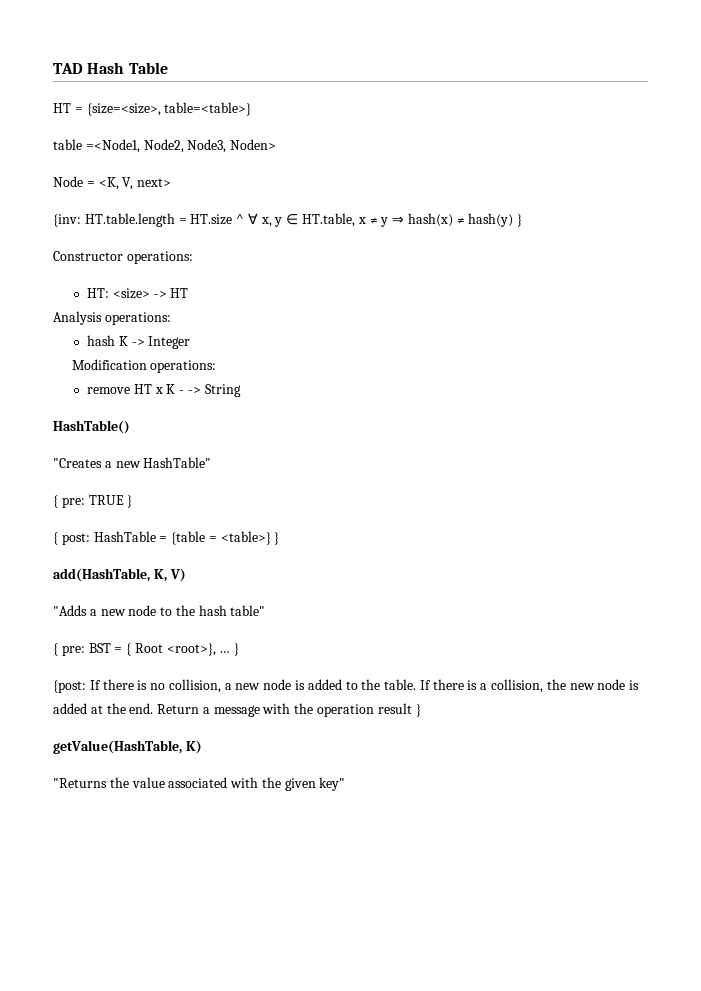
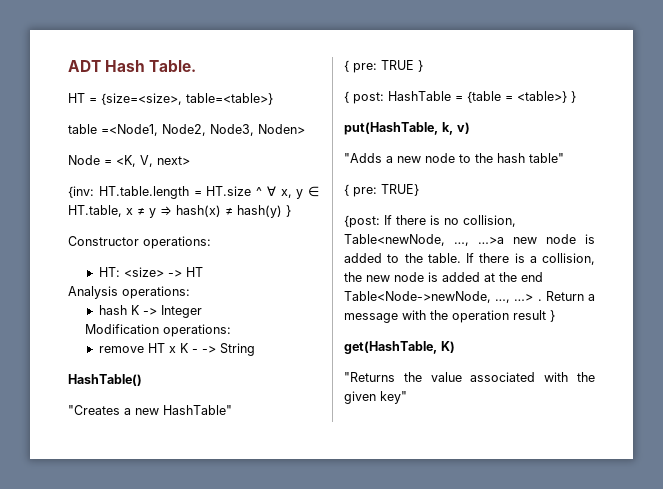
- TAD Hash Table
+ ADT Hash Table.
- add(HashTable, K, V)
+ put(HashTable, k, v)
- { pre: BST = { Root <root>}, … }
+ { pre: TRUE}
- {post: If there is no collision, a new node is added to the table.
+ {post: If there is no collision, Table<newNode, …, …>a new node is added to the table.
- If there is a collision, the new node is added at the end.
+ If there is a collision, the new node is added at the end Table<Node->newNode, …, …> .
- getValue(HashTable, K)
+ get(HashTable, K)

